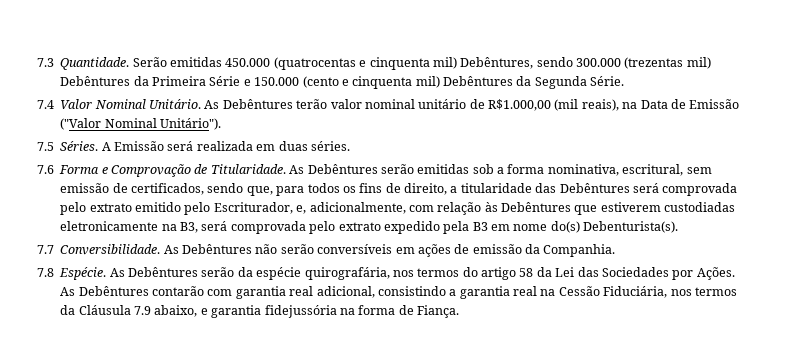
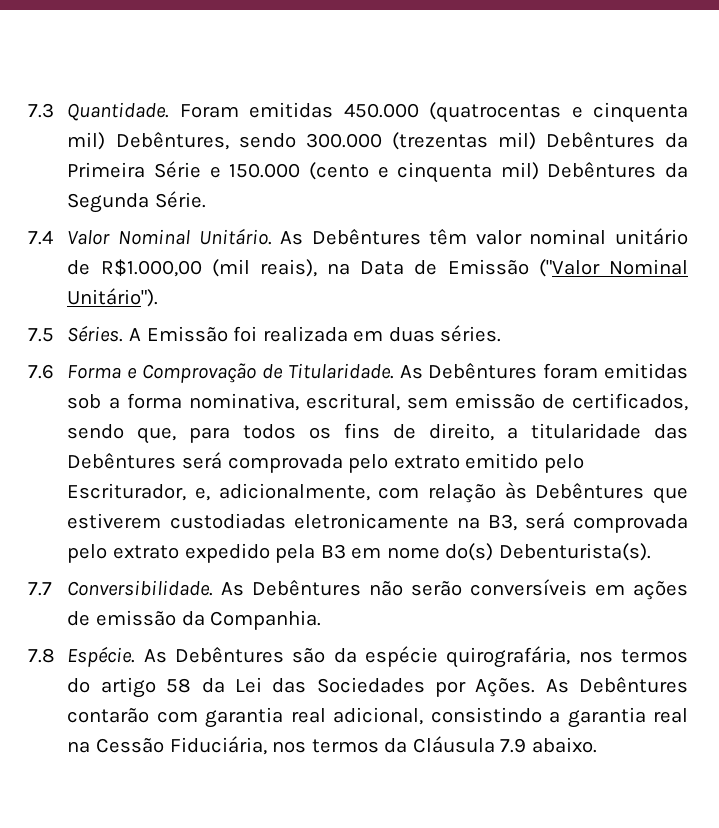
- Serão emitidas 450.000 (quatrocentas e cinquenta mil) Debêntures, sendo 300.000 (trezentas mil) Debêntures da Primeira Série e 150.000 (cento e cinquenta mil) Debêntures da Segunda Série.
+ Foram emitidas 450.000 (quatrocentas e cinquenta mil) Debêntures, sendo 300.000 (trezentas mil) Debêntures da Primeira Série e 150.000 (cento e cinquenta mil) Debêntures da Segunda Série.
- As Debêntures terão valor nominal unitário de R$1.000,00 (mil reais), na Data de Emissão ("Valor Nominal Unitário").
+ As Debêntures têm valor nominal unitário de R$1.000,00 (mil reais), na Data de Emissão ("Valor Nominal Unitário").
- A Emissão será realizada em duas séries.
+ A Emissão foi realizada em duas séries.
- As Debêntures serão emitidas sob a forma nominativa, escritural, sem emissão de certificados, sendo que, para todos os fins de direito, a titularidade das Debêntures será comprovada pelo extrato emitido pelo Escriturador, e, adicionalmente, com relação às Debêntures que estiverem custodiadas eletronicamente na B3, será comprovada pelo extrato expedido pela B3 em nome do(s) Debenturista(s).
+ As Debêntures foram emitidas sob a forma nominativa, escritural, sem emissão de certificados, sendo que, para todos os fins de direito, a titularidade das Debêntures será comprovada pelo extrato emitido pelo Escriturador, e, adicionalmente, com relação às Debêntures que estiverem custodiadas eletronicamente na B3, será comprovada pelo extrato expedido pela B3 em nome do(s) Debenturista(s).
- As Debêntures serão da espécie quirografária, nos termos do artigo 58 da Lei das Sociedades por Ações.
+ As Debêntures são da espécie quirografária, nos termos do artigo 58 da Lei das Sociedades por Ações.
- As Debêntures contarão com garantia real adicional, consistindo a garantia real na Cessão Fiduciária, nos termos da Cláusula 7.9 abaixo, e garantia fidejussória na forma de Fiança.
+ As Debêntures contarão com garantia real adicional, consistindo a garantia real na Cessão Fiduciária, nos termos da Cláusula 7.9 abaixo.

